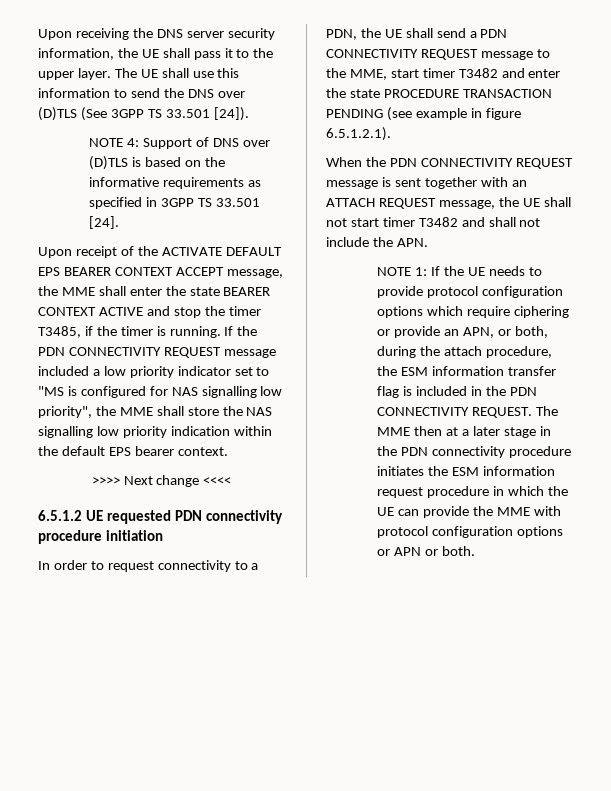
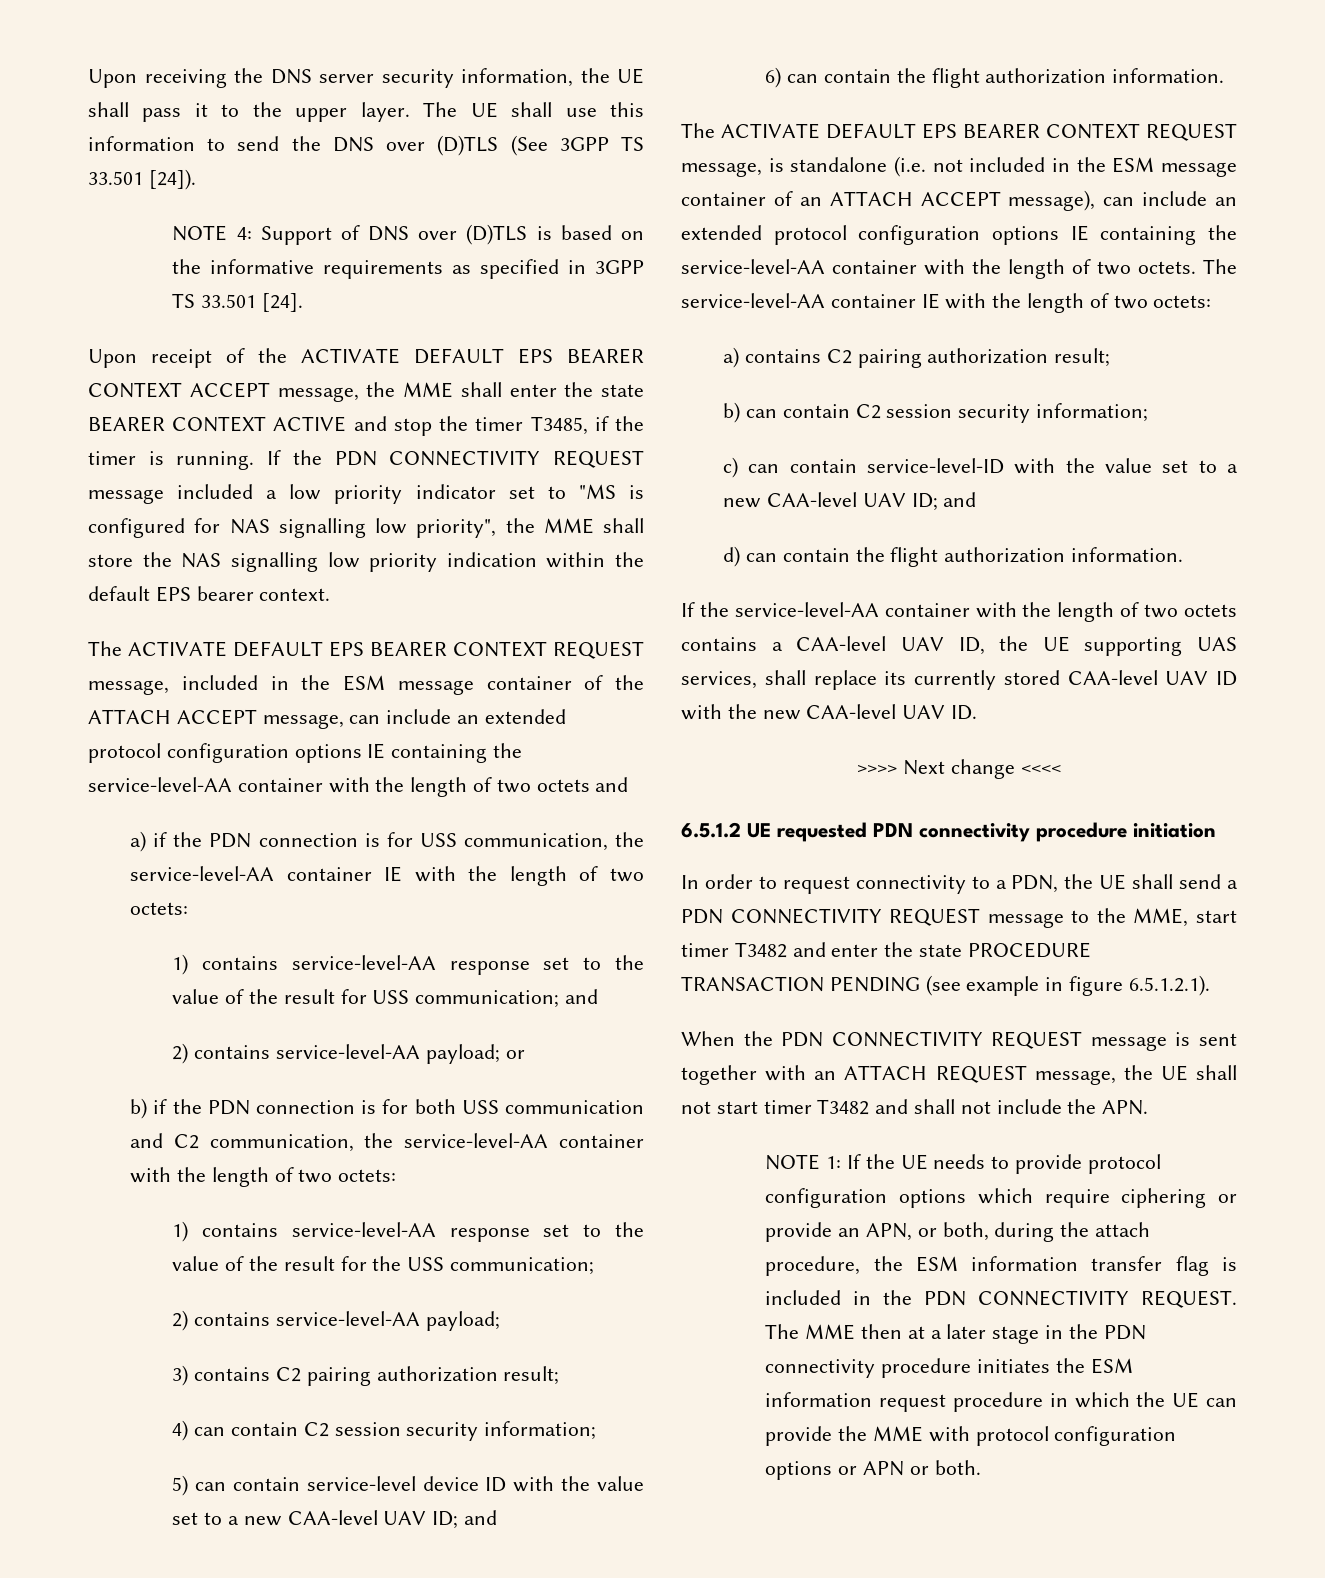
+ The ACTIVATE DEFAULT EPS BEARER CONTEXT REQUEST message, included in the ESM message container of the ATTACH ACCEPT message, can include an extended protocol configuration options IE containing the service-level-AA container with the length of two octets and
+ a) if the PDN connection is for USS communication, the service-level-AA container IE with the length of two octets:
+ 1) contains service-level-AA response set to the value of the result for USS communication; and
+ 2) contains service-level-AA payload; or
+ b) if the PDN connection is for both USS communication and C2 communication, the service-level-AA container with the length of two octets:
+ 1) contains service-level-AA response set to the value of the result for the USS communication;
+ 2) contains service-level-AA payload;
+ 3) contains C2 pairing authorization result;
+ 4) can contain C2 session security information;
+ 5) can contain service-level device ID with the value set to a new CAA-level UAV ID; and
+ 6) can contain the flight authorization information.
+ The ACTIVATE DEFAULT EPS BEARER CONTEXT REQUEST message, is standalone (i.e. not included in the ESM message container of an ATTACH ACCEPT message), can include an extended protocol configuration options IE containing the service-level-AA container with the length of two octets. The service-level-AA container IE with the length of two octets:
+ a) contains C2 pairing authorization result;
+ b) can contain C2 session security information;
+ c) can contain service-level-ID with the value set to a new CAA-level UAV ID; and
+ d) can contain the flight authorization information.
+ If the service-level-AA container with the length of two octets contains a CAA-level UAV ID, the UE supporting UAS services, shall replace its currently stored CAA-level UAV ID with the new CAA-level UAV ID.

